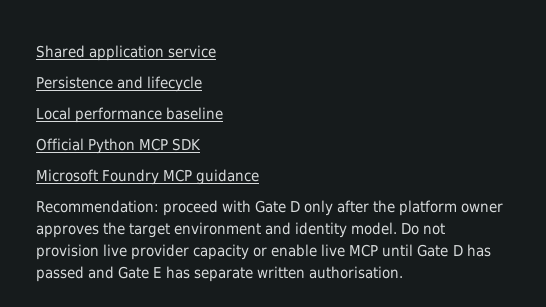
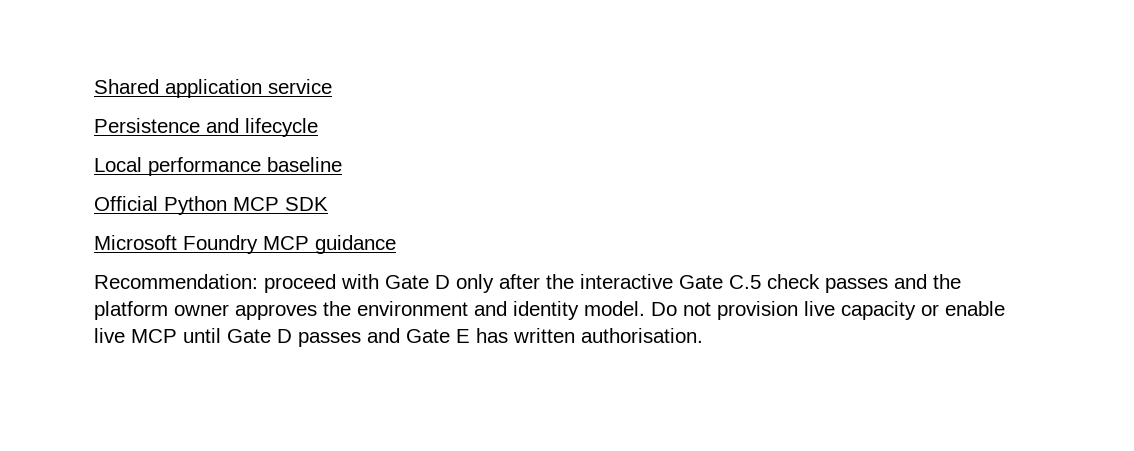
- Recommendation: proceed with Gate D only after the platform owner approves the target environment and identity model.
+ Recommendation: proceed with Gate D only after the interactive Gate C.5 check passes and the platform owner approves the environment and identity model.
- Do not provision live provider capacity or enable live MCP until Gate D has passed and Gate E has separate written authorisation.
+ Do not provision live capacity or enable live MCP until Gate D passes and Gate E has written authorisation.

